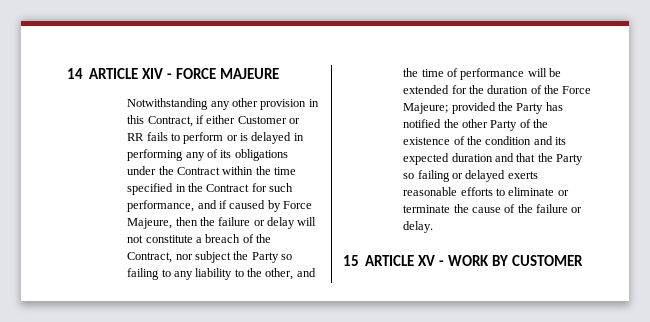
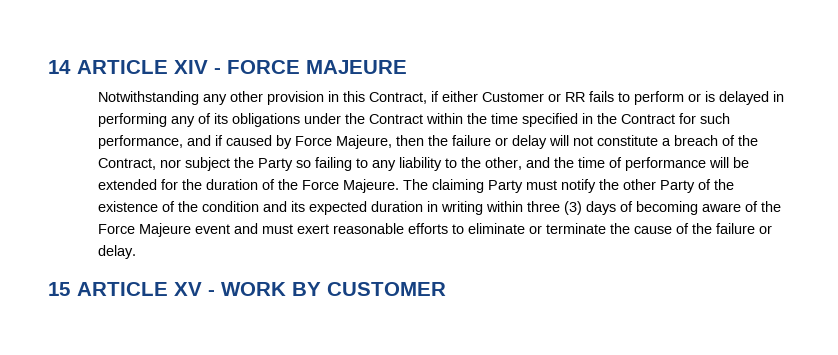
- Notwithstanding any other provision in this Contract, if either Customer or RR fails to perform or is delayed in performing any of its obligations under the Contract within the time specified in the Contract for such performance, and if caused by Force Majeure, then the failure or delay will not constitute a breach of the Contract, nor subject the Party so failing to any liability to the other, and the time of performance will be extended for the duration of the Force Majeure; provided the Party has notified the other Party of the existence of the condition and its expected duration and that the Party so failing or delayed exerts reasonable efforts to eliminate or terminate the cause of the failure or delay.
+ Notwithstanding any other provision in this Contract, if either Customer or RR fails to perform or is delayed in performing any of its obligations under the Contract within the time specified in the Contract for such performance, and if caused by Force Majeure, then the failure or delay will not constitute a breach of the Contract, nor subject the Party so failing to any liability to the other, and the time of performance will be extended for the duration of the Force Majeure. The claiming Party must notify the other Party of the existence of the condition and its expected duration in writing within three (3) days of becoming aware of the Force Majeure event and must exert reasonable efforts to eliminate or terminate the cause of the failure or delay.

